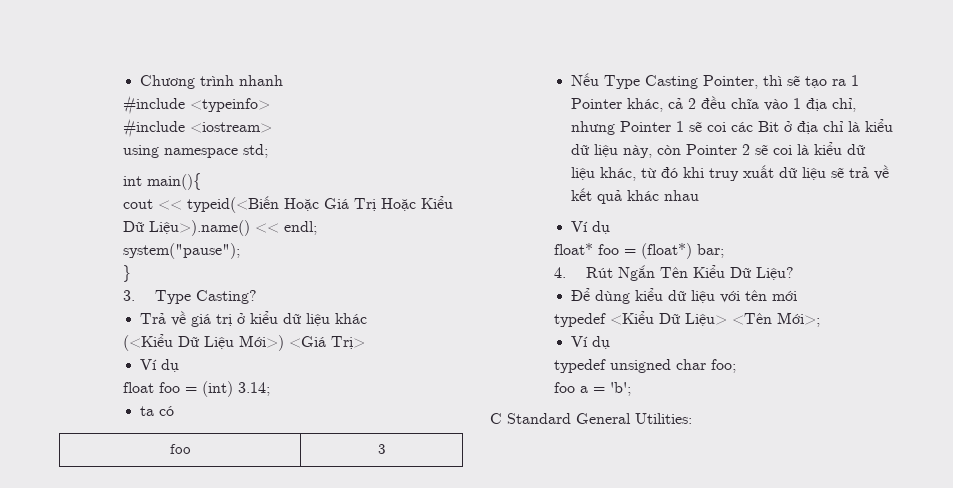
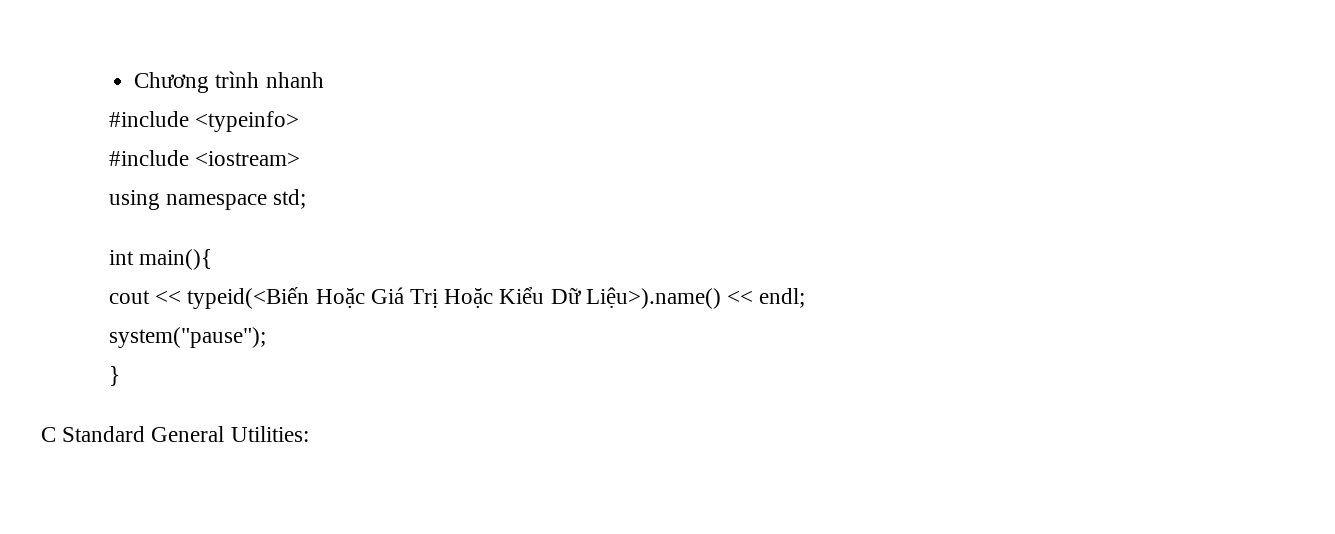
- 3. Type Casting?
- Trả về giá trị ở kiểu dữ liệu khác
- (<Kiểu Dữ Liệu Mới>) <Giá Trị>
- Ví dụ
- float foo = (int) 3.14;
- ta có
- foo | 3
- Nếu Type Casting Pointer, thì sẽ tạo ra 1 Pointer khác, cả 2 đều chĩa vào 1 địa chỉ, nhưng Pointer 1 sẽ coi các Bit ở địa chỉ là kiểu dữ liệu này, còn Pointer 2 sẽ coi là kiểu dữ liệu khác, từ đó khi truy xuất dữ liệu sẽ trả về kết quả khác nhau
- Ví dụ
- float* foo = (float*) bar;
- 4. Rút Ngắn Tên Kiểu Dữ Liệu?
- Để dùng kiểu dữ liệu với tên mới
- typedef <Kiểu Dữ Liệu> <Tên Mới>;
- Ví dụ
- typedef unsigned char foo;
- foo a = 'b';

